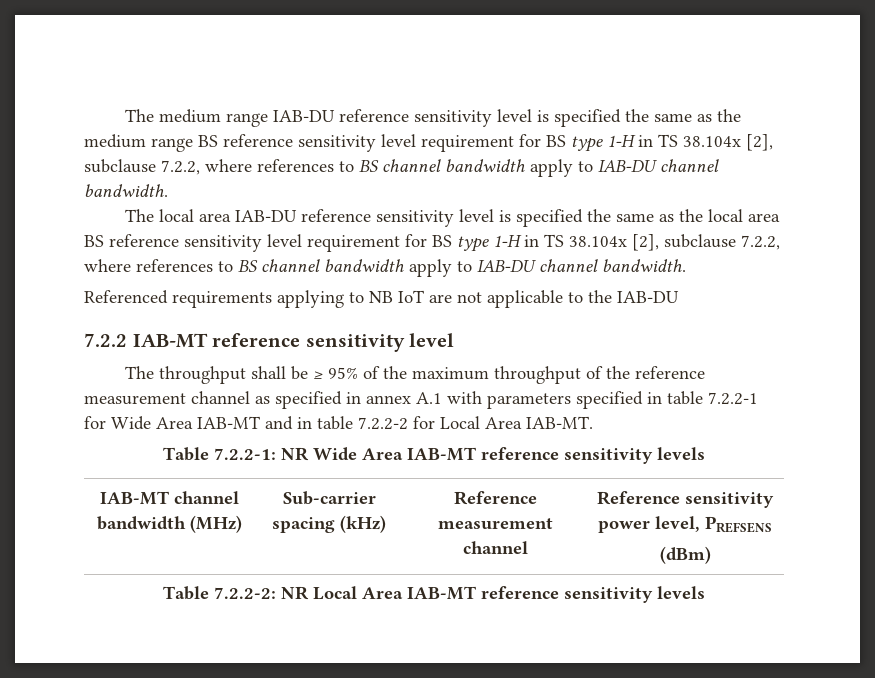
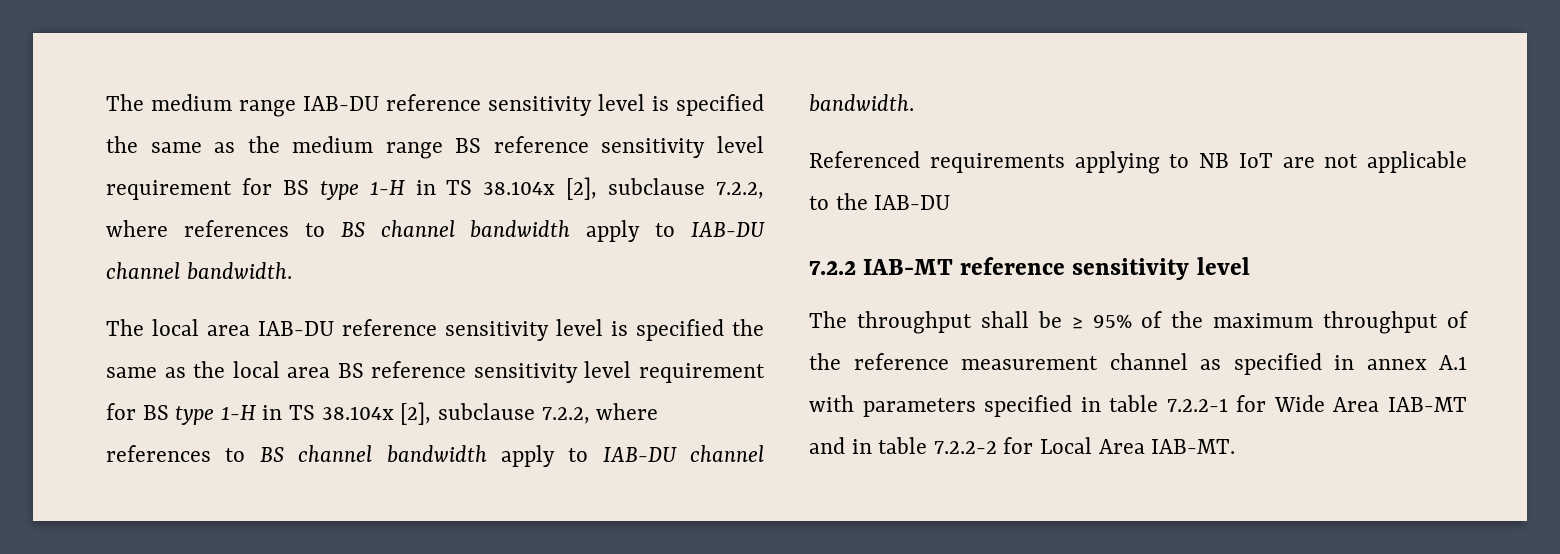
- Table 7.2.2-1: NR Wide Area IAB-MT reference sensitivity levels
- IAB-MT channel bandwidth (MHz) | Sub-carrier spacing (kHz) | Reference measurement channel | Reference sensitivity power level, PREFSENS
- (dBm)
- Table 7.2.2-2: NR Local Area IAB-MT reference sensitivity levels

